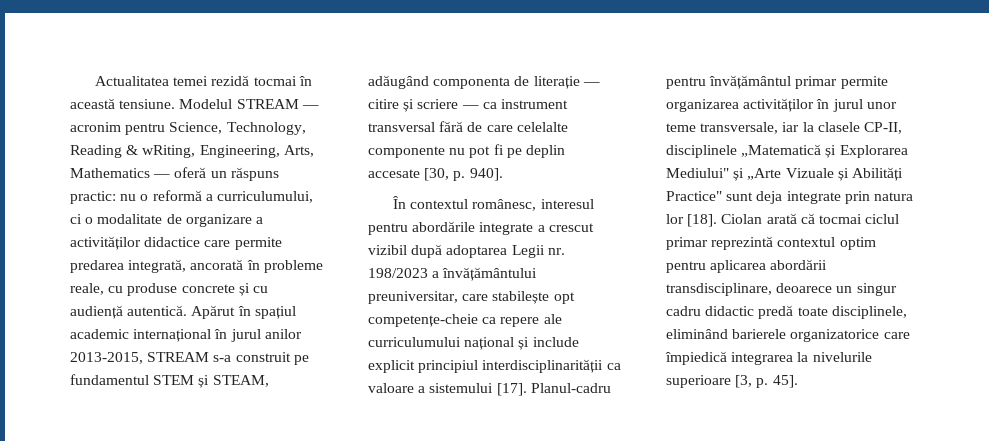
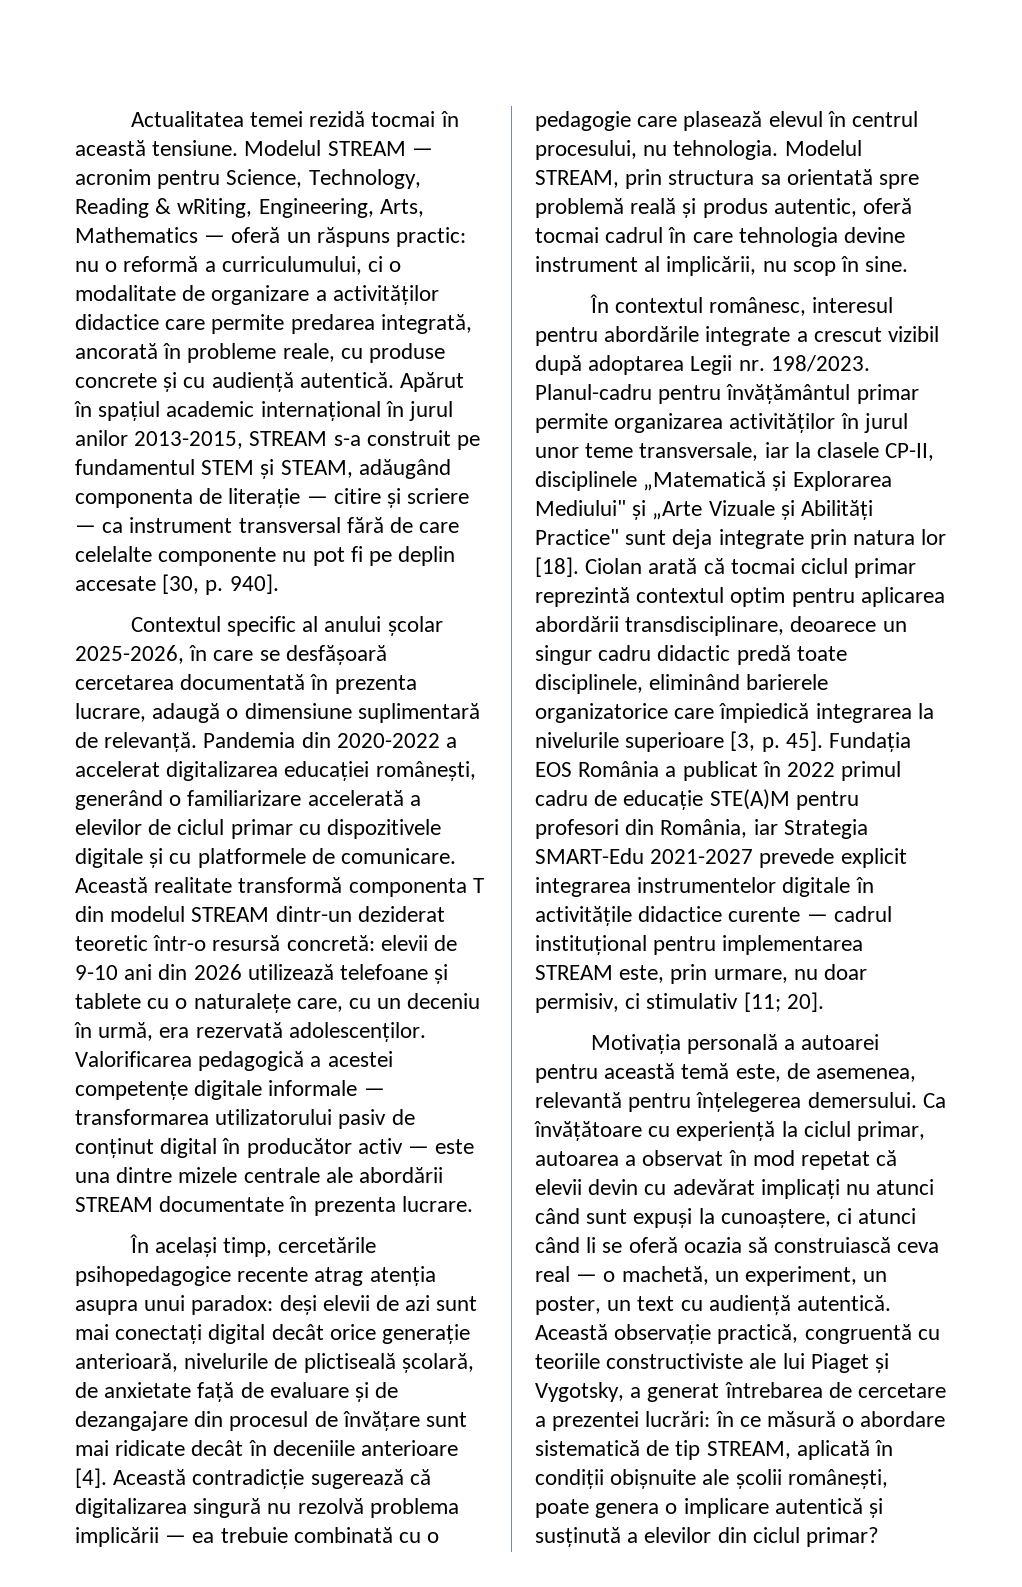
+ Contextul specific al anului școlar 2025-2026, în care se desfășoară cercetarea documentată în prezenta lucrare, adaugă o dimensiune suplimentară de relevanță. Pandemia din 2020-2022 a accelerat digitalizarea educației românești, generând o familiarizare accelerată a elevilor de ciclul primar cu dispozitivele digitale și cu platformele de comunicare. Această realitate transformă componenta T din modelul STREAM dintr-un deziderat teoretic într-o resursă concretă: elevii de 9-10 ani din 2026 utilizează telefoane și tablete cu o naturalețe care, cu un deceniu în urmă, era rezervată adolescenților. Valorificarea pedagogică a acestei competențe digitale informale — transformarea utilizatorului pasiv de conținut digital în producător activ — este una dintre mizele centrale ale abordării STREAM documentate în prezenta lucrare.
+ În același timp, cercetările psihopedagogice recente atrag atenția asupra unui paradox: deși elevii de azi sunt mai conectați digital decât orice generație anterioară, nivelurile de plictiseală școlară, de anxietate față de evaluare și de dezangajare din procesul de învățare sunt mai ridicate decât în deceniile anterioare [4]. Această contradicție sugerează că digitalizarea singură nu rezolvă problema implicării — ea trebuie combinată cu o pedagogie care plasează elevul în centrul procesului, nu tehnologia. Modelul STREAM, prin structura sa orientată spre problemă reală și produs autentic, oferă tocmai cadrul în care tehnologia devine instrument al implicării, nu scop în sine.
- În contextul românesc, interesul pentru abordările integrate a crescut vizibil după adoptarea Legii nr. 198/2023 a învățământului preuniversitar, care stabilește opt competențe-cheie ca repere ale curriculumului național și include explicit principiul interdisciplinarității ca valoare a sistemului [17].
+ În contextul românesc, interesul pentru abordările integrate a crescut vizibil după adoptarea Legii nr. 198/2023.
+ Fundația EOS România a publicat în 2022 primul cadru de educație STE(A)M pentru profesori din România, iar Strategia SMART-Edu 2021-2027 prevede explicit integrarea instrumentelor digitale în activitățile didactice curente — cadrul instituțional pentru implementarea STREAM este, prin urmare, nu doar permisiv, ci stimulativ [11; 20].
+ Motivația personală a autoarei pentru această temă este, de asemenea, relevantă pentru înțelegerea demersului. Ca învățătoare cu experiență la ciclul primar, autoarea a observat în mod repetat că elevii devin cu adevărat implicați nu atunci când sunt expuși la cunoaștere, ci atunci când li se oferă ocazia să construiască ceva real — o machetă, un experiment, un poster, un text cu audiență autentică. Această observație practică, congruentă cu teoriile constructiviste ale lui Piaget și Vygotsky, a generat întrebarea de cercetare a prezentei lucrări: în ce măsură o abordare sistematică de tip STREAM, aplicată în condiții obișnuite ale școlii românești, poate genera o implicare autentică și susținută a elevilor din ciclul primar?

